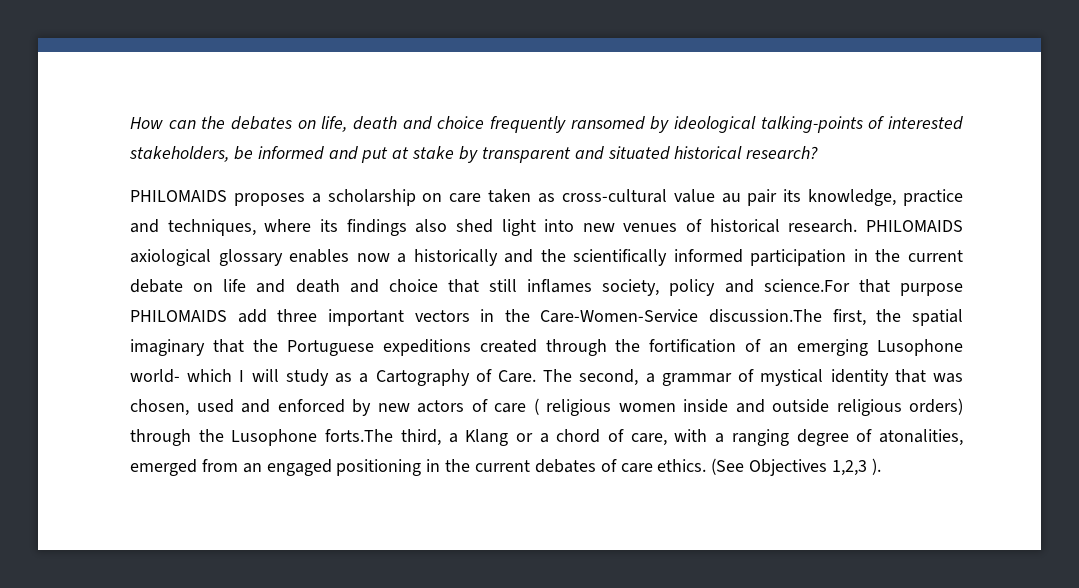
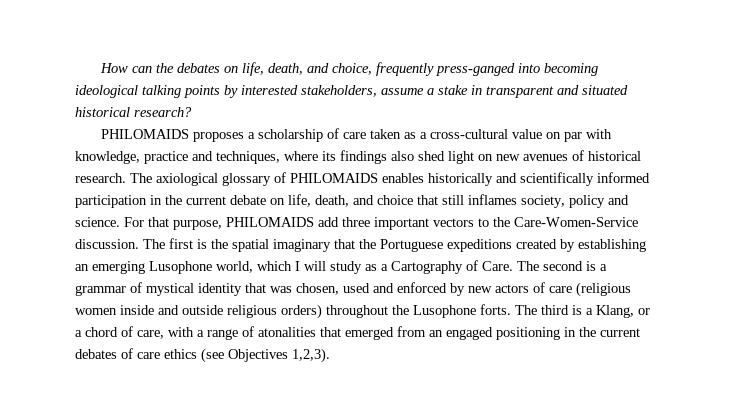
- How can the debates on life, death and choice frequently ransomed by ideological talking-points of interested stakeholders, be informed and put at stake by transparent and situated historical research?
+ How can the debates on life, death, and choice, frequently press-ganged into becoming ideological talking points by interested stakeholders, assume a stake in transparent and situated historical research?
- PHILOMAIDS proposes a scholarship on care taken as cross-cultural value au pair its knowledge, practice and techniques, where its findings also shed light into new venues of historical research.
+ PHILOMAIDS proposes a scholarship of care taken as a cross-cultural value on par with knowledge, practice and techniques, where its findings also shed light on new avenues of historical research.
- PHILOMAIDS axiological glossary enables now a historically and the scientifically informed participation in the current debate on life and death and choice that still inflames society, policy and science.For that purpose PHILOMAIDS add three important vectors in the Care-Women-Service discussion.The first, the spatial imaginary that the Portuguese expeditions created through the fortification of an emerging Lusophone world- which I will study as a Cartography of Care.
+ The axiological glossary of PHILOMAIDS enables historically and scientifically informed participation in the current debate on life, death, and choice that still inflames society, policy and science. For that purpose, PHILOMAIDS add three important vectors to the Care-Women-Service discussion. The first is the spatial imaginary that the Portuguese expeditions created by establishing an emerging Lusophone world, which I will study as a Cartography of Care.
- The second, a grammar of mystical identity that was chosen, used and enforced by new actors of care ( religious women inside and outside religious orders) through the Lusophone forts.The third, a Klang or a chord of care, with a ranging degree of atonalities, emerged from an engaged positioning in the current debates of care ethics. (See Objectives 1,2,3 ).
+ The second is a grammar of mystical identity that was chosen, used and enforced by new actors of care (religious women inside and outside religious orders) throughout the Lusophone forts. The third is a Klang, or a chord of care, with a range of atonalities that emerged from an engaged positioning in the current debates of care ethics (see Objectives 1,2,3).

